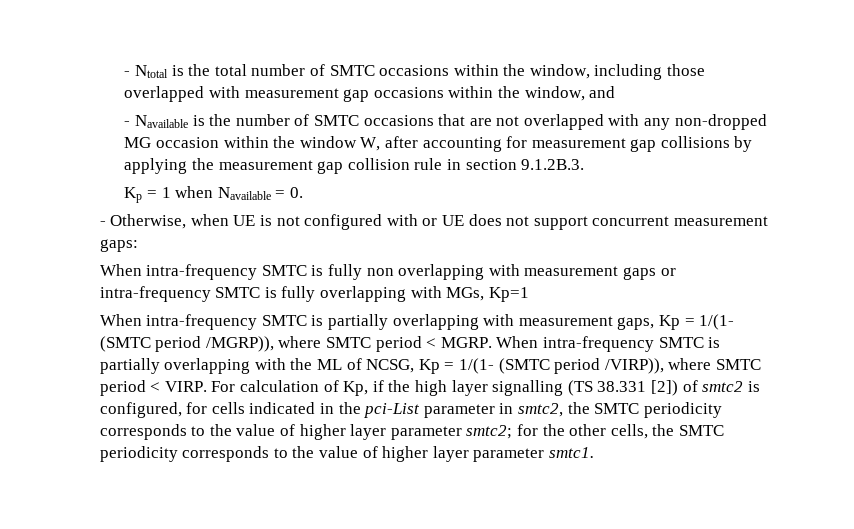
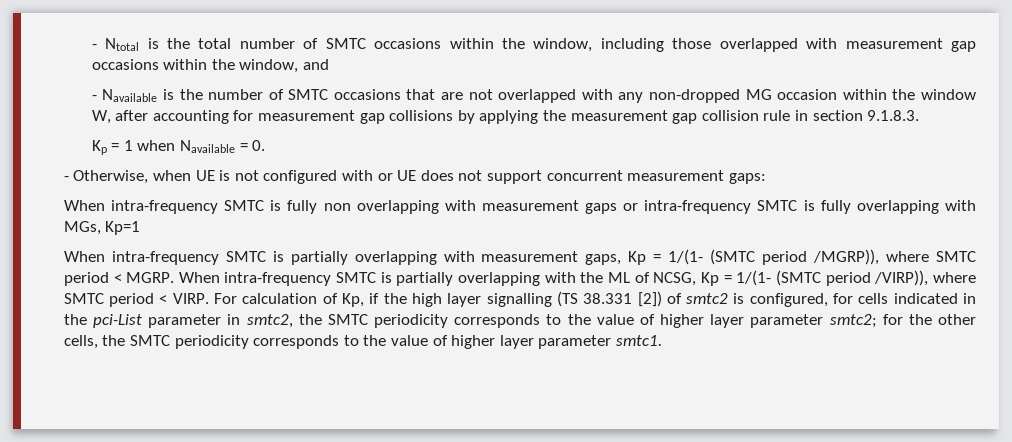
- - Navailable is the number of SMTC occasions that are not overlapped with any non-dropped MG occasion within the window W, after accounting for measurement gap collisions by applying the measurement gap collision rule in section 9.1.2B.3.
+ - Navailable is the number of SMTC occasions that are not overlapped with any non-dropped MG occasion within the window W, after accounting for measurement gap collisions by applying the measurement gap collision rule in section 9.1.8.3.

